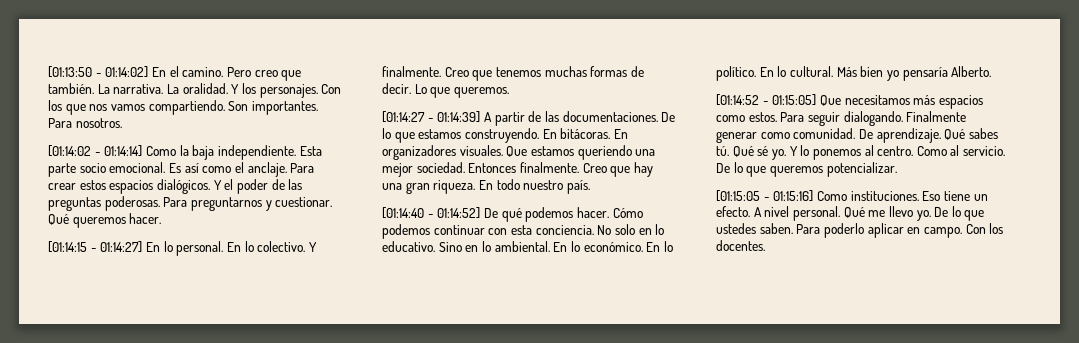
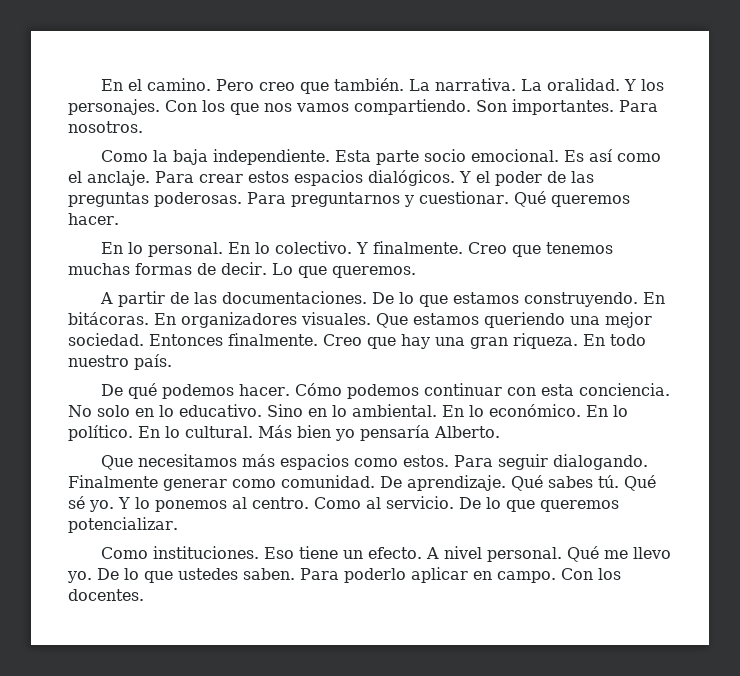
- [01:13:50 - 01:14:02] En el camino.
+ En el camino.
- [01:14:02 - 01:14:14] Como la baja independiente.
+ Como la baja independiente.
- [01:14:15 - 01:14:27] En lo personal.
+ En lo personal.
- [01:14:27 - 01:14:39] A partir de las documentaciones.
+ A partir de las documentaciones.
- [01:14:40 - 01:14:52] De qué podemos hacer.
+ De qué podemos hacer.
- [01:14:52 - 01:15:05] Que necesitamos más espacios como estos.
+ Que necesitamos más espacios como estos.
- [01:15:05 - 01:15:16] Como instituciones.
+ Como instituciones.

